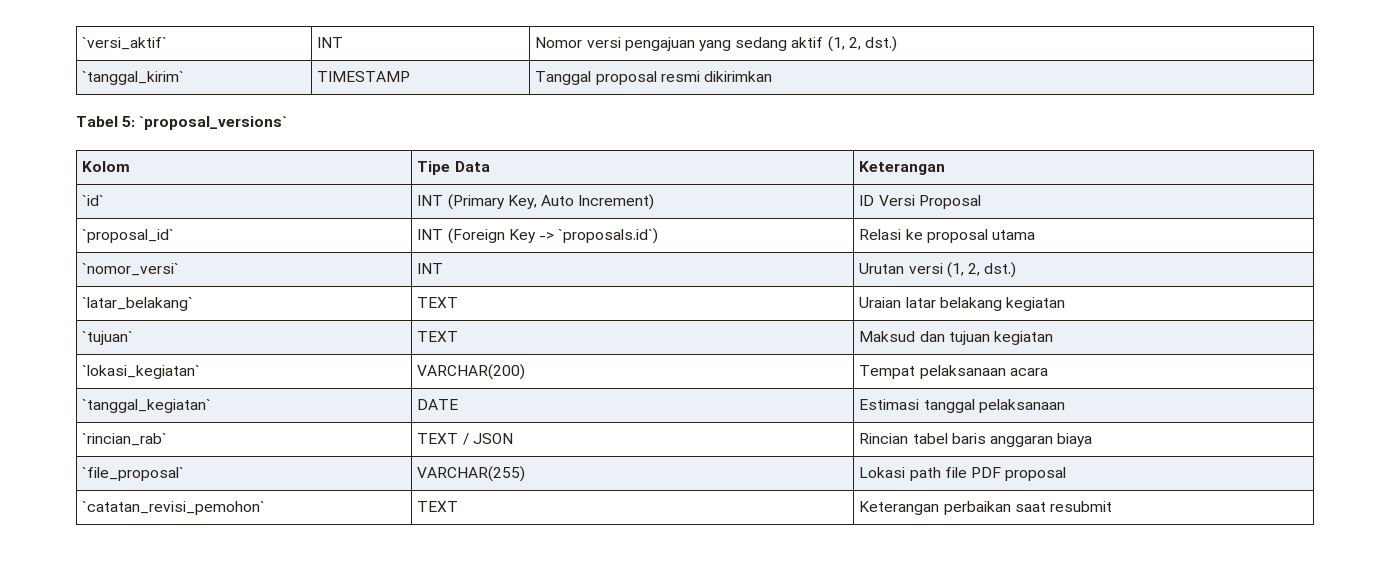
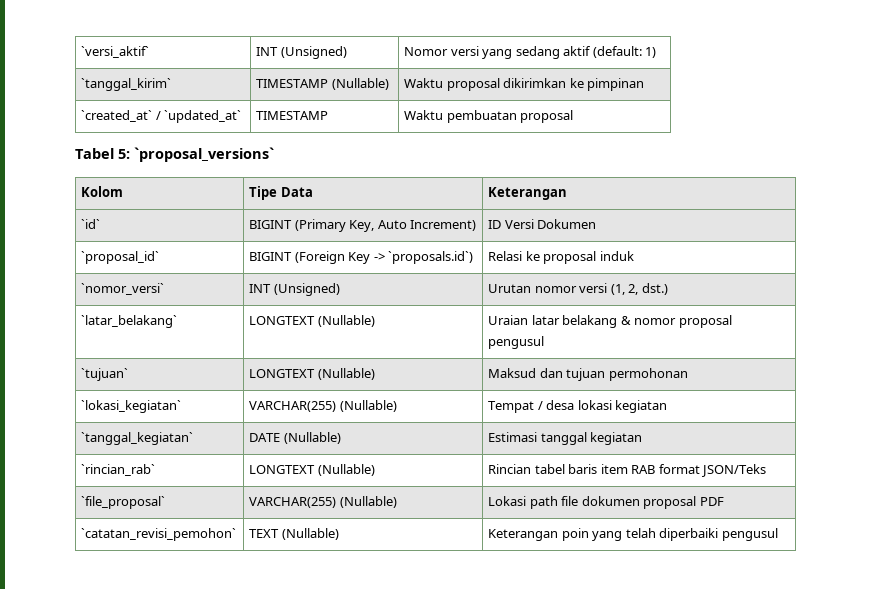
- `versi_aktif` | INT | Nomor versi pengajuan yang sedang aktif (1, 2, dst.)
+ `versi_aktif` | INT (Unsigned) | Nomor versi yang sedang aktif (default: 1)
- `tanggal_kirim` | TIMESTAMP | Tanggal proposal resmi dikirimkan
+ `tanggal_kirim` | TIMESTAMP (Nullable) | Waktu proposal dikirimkan ke pimpinan
+ `created_at` / `updated_at` | TIMESTAMP | Waktu pembuatan proposal
- `id` | INT (Primary Key, Auto Increment) | ID Versi Proposal
+ `id` | BIGINT (Primary Key, Auto Increment) | ID Versi Dokumen
- `proposal_id` | INT (Foreign Key -> `proposals.id`) | Relasi ke proposal utama
+ `proposal_id` | BIGINT (Foreign Key -> `proposals.id`) | Relasi ke proposal induk
- `nomor_versi` | INT | Urutan versi (1, 2, dst.)
+ `nomor_versi` | INT (Unsigned) | Urutan nomor versi (1, 2, dst.)
- `latar_belakang` | TEXT | Uraian latar belakang kegiatan
+ `latar_belakang` | LONGTEXT (Nullable) | Uraian latar belakang & nomor proposal pengusul
- `tujuan` | TEXT | Maksud dan tujuan kegiatan
+ `tujuan` | LONGTEXT (Nullable) | Maksud dan tujuan permohonan
- `lokasi_kegiatan` | VARCHAR(200) | Tempat pelaksanaan acara
+ `lokasi_kegiatan` | VARCHAR(255) (Nullable) | Tempat / desa lokasi kegiatan
- `tanggal_kegiatan` | DATE | Estimasi tanggal pelaksanaan
+ `tanggal_kegiatan` | DATE (Nullable) | Estimasi tanggal kegiatan
- `rincian_rab` | TEXT / JSON | Rincian tabel baris anggaran biaya
+ `rincian_rab` | LONGTEXT (Nullable) | Rincian tabel baris item RAB format JSON/Teks
- `file_proposal` | VARCHAR(255) | Lokasi path file PDF proposal
+ `file_proposal` | VARCHAR(255) (Nullable) | Lokasi path file dokumen proposal PDF
- `catatan_revisi_pemohon` | TEXT | Keterangan perbaikan saat resubmit
+ `catatan_revisi_pemohon` | TEXT (Nullable) | Keterangan poin yang telah diperbaiki pengusul

